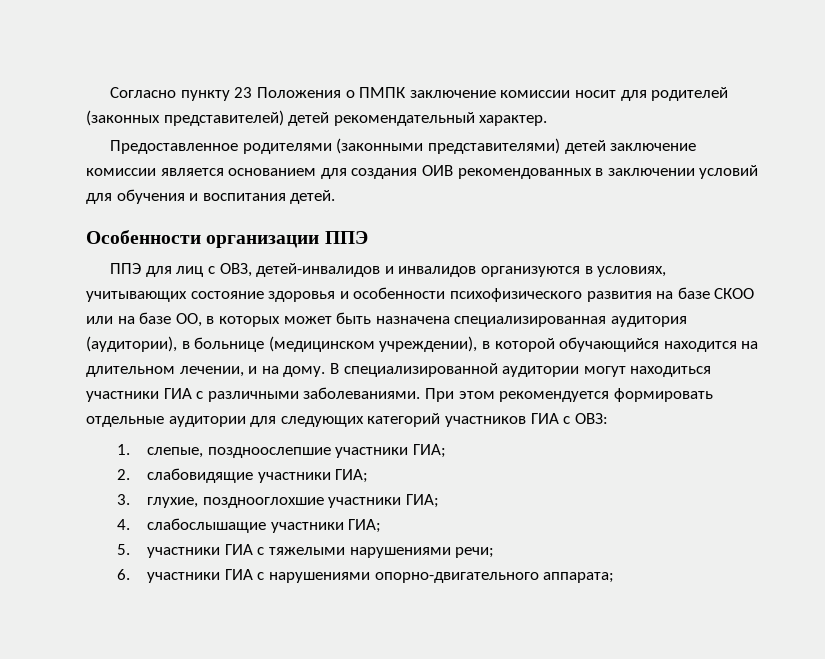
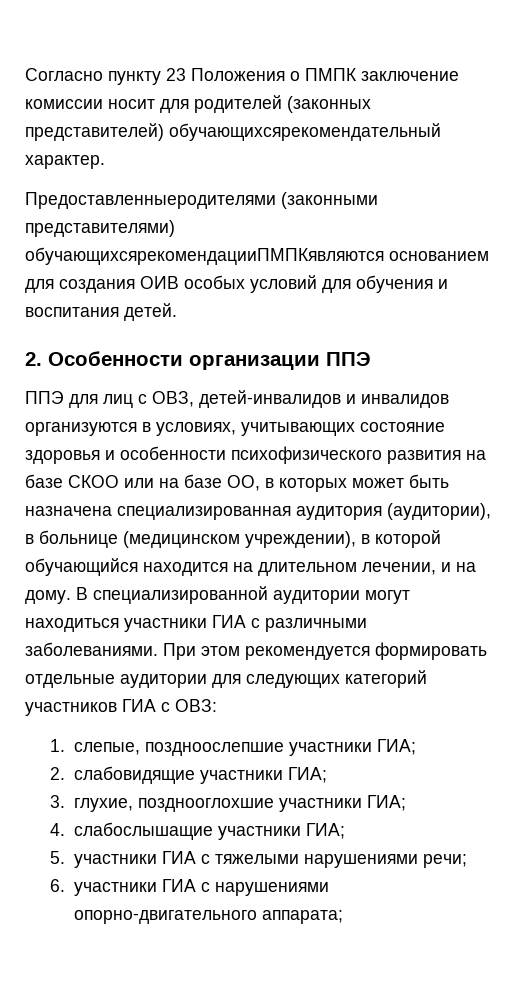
- Согласно пункту 23 Положения о ПМПК заключение комиссии носит для родителей (законных представителей) детей рекомендательный характер.
+ Согласно пункту 23 Положения о ПМПК заключение комиссии носит для родителей (законных представителей) обучающихсярекомендательный характер.
- Предоставленное родителями (законными представителями) детей заключение комиссии является основанием для создания ОИВ рекомендованных в заключении условий для обучения и воспитания детей.
+ Предоставленныеродителями (законными представителями) обучающихсярекомендацииПМПКявляются основанием для создания ОИВ особых условий для обучения и воспитания детей.
- Особенности организации ППЭ
+ 2. Особенности организации ППЭ

